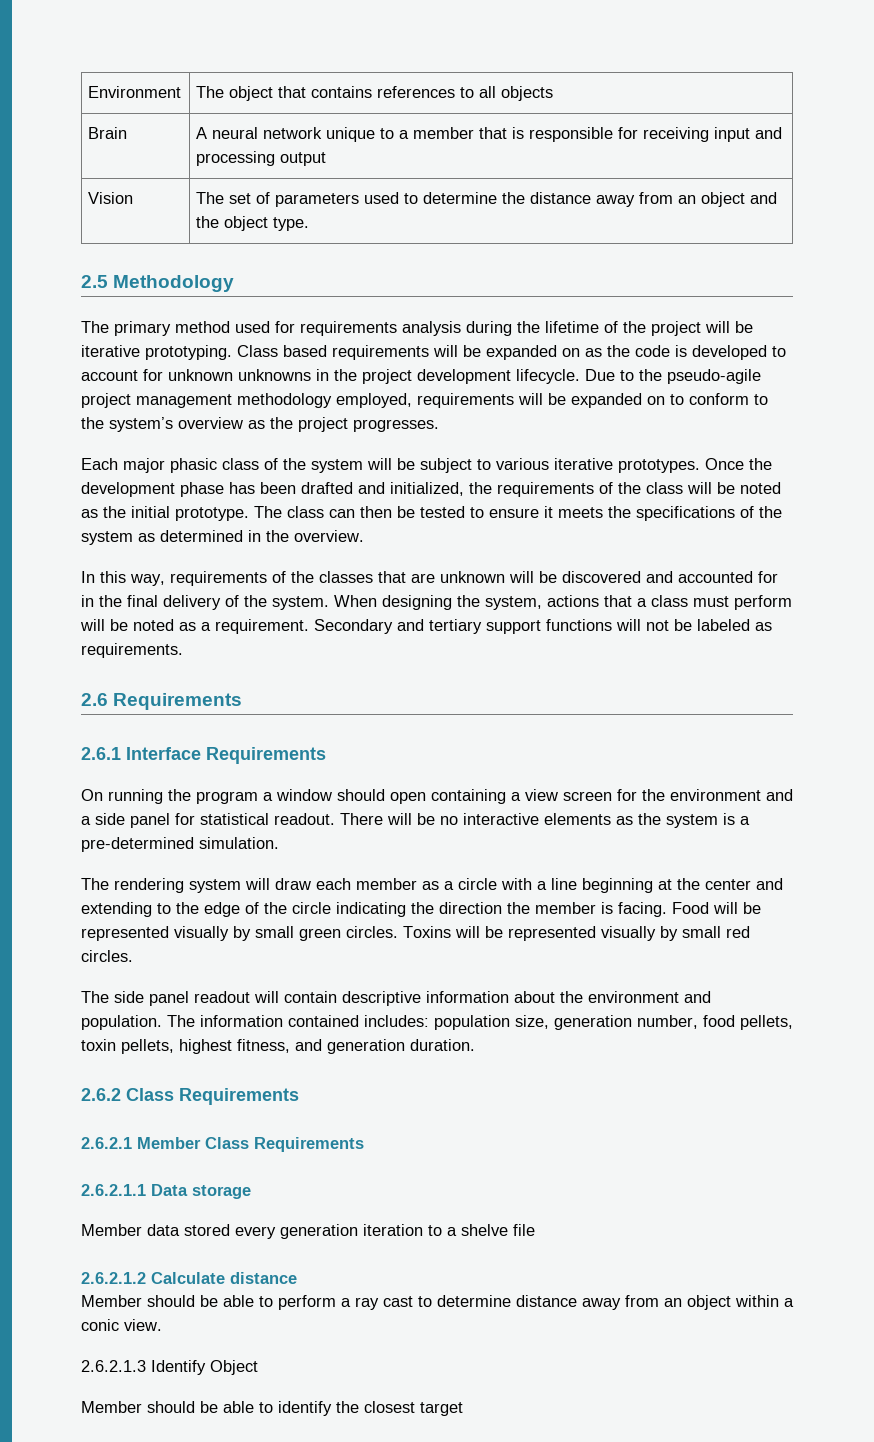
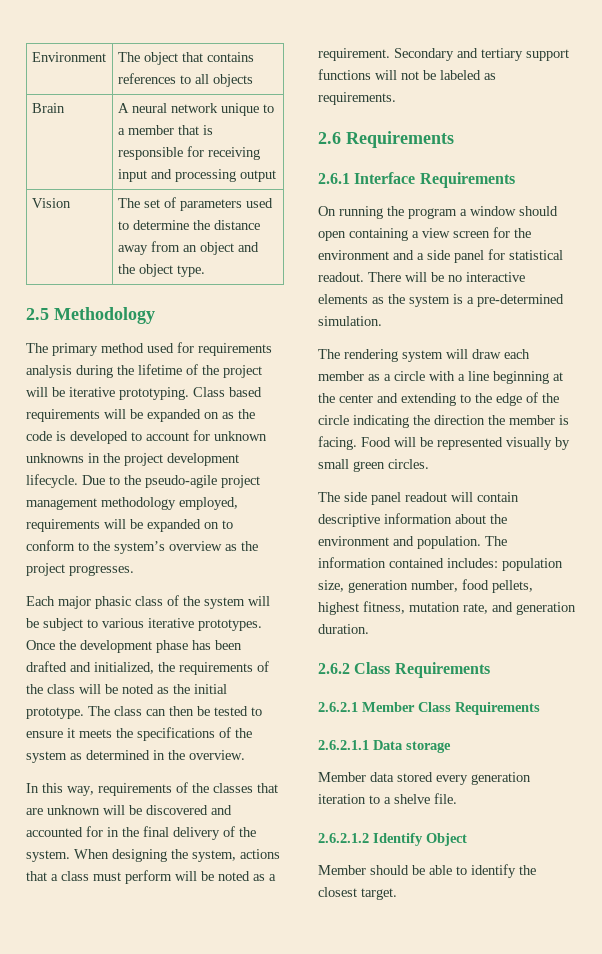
- Toxins will be represented visually by small red circles.
- The information contained includes: population size, generation number, food pellets, toxin pellets, highest fitness, and generation duration.
+ The information contained includes: population size, generation number, food pellets, highest fitness, mutation rate, and generation duration.
- Member data stored every generation iteration to a shelve file
+ Member data stored every generation iteration to a shelve file.
- 2.6.2.1.2 Calculate distance
- Member should be able to perform a ray cast to determine distance away from an object within a conic view.
- 2.6.2.1.3 Identify Object
+ 2.6.2.1.2 Identify Object
- Member should be able to identify the closest target
+ Member should be able to identify the closest target.

